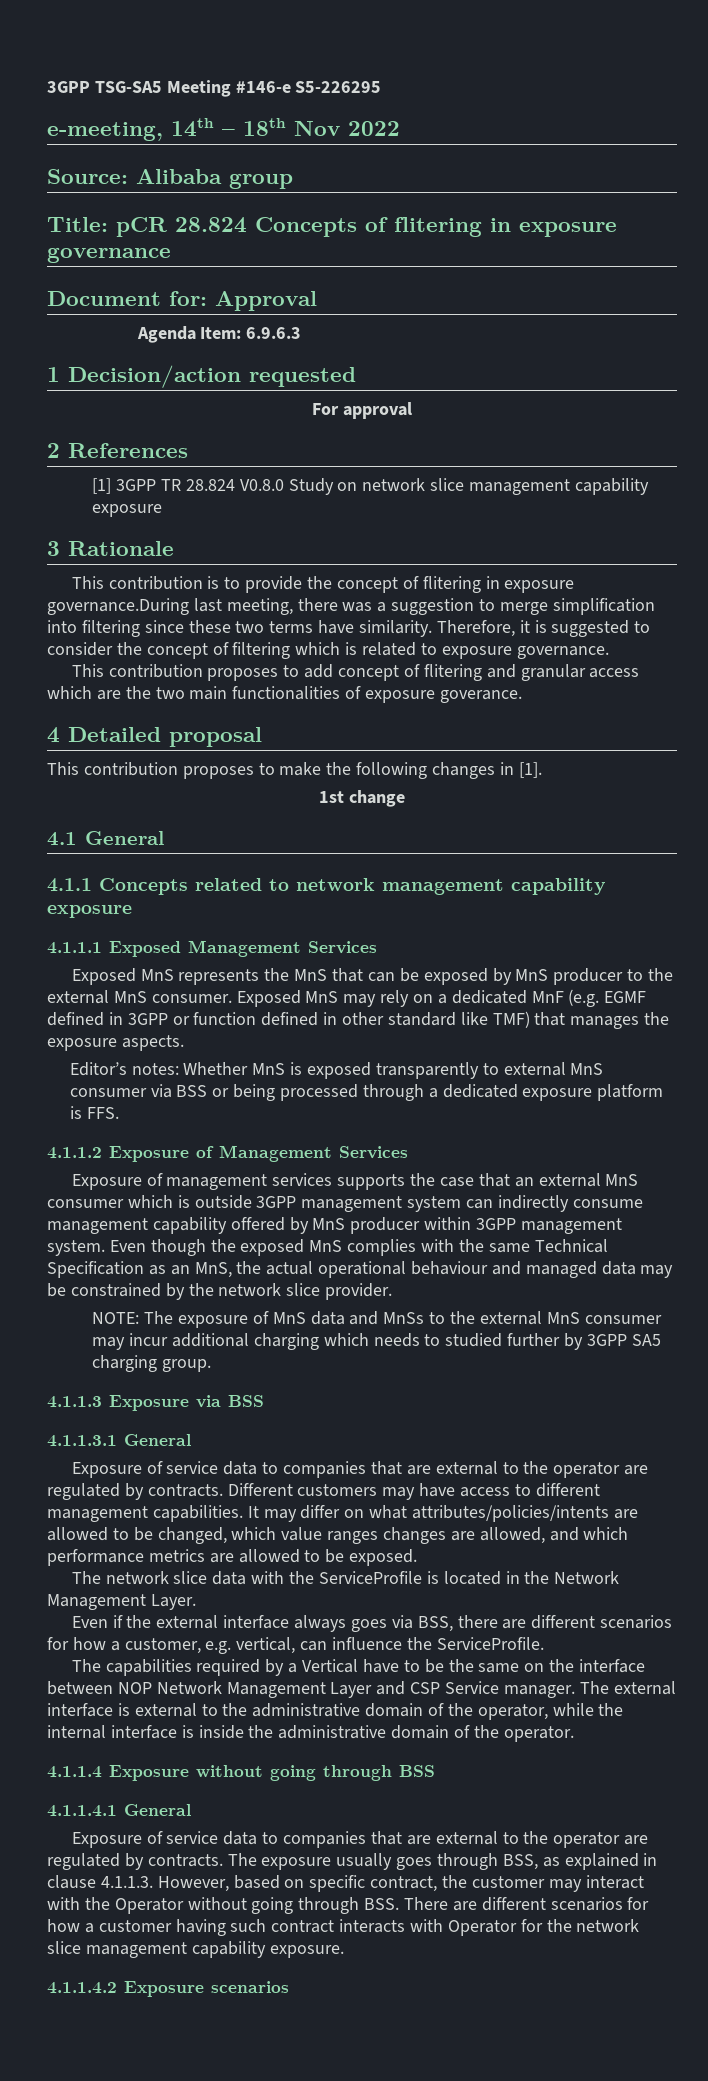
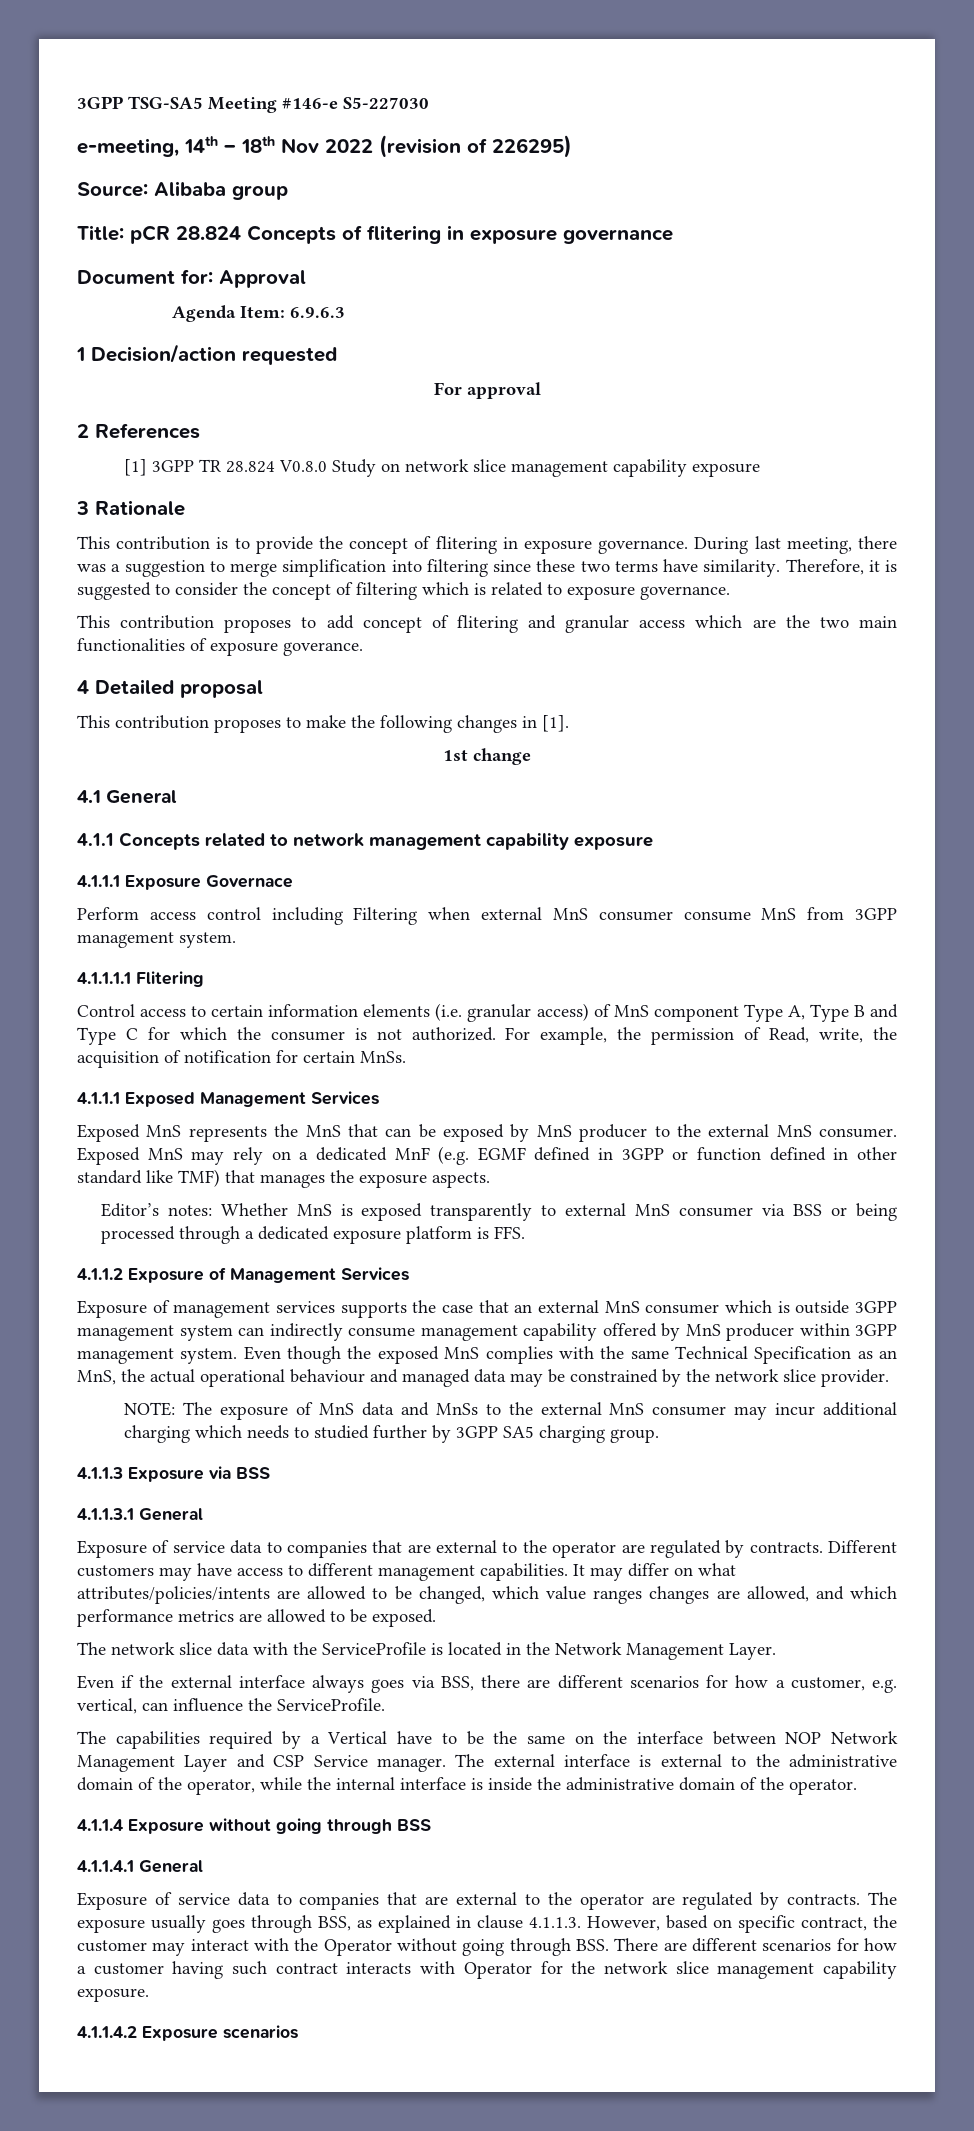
- 3GPP TSG-SA5 Meeting #146-e S5-226295
+ 3GPP TSG-SA5 Meeting #146-e S5-227030
- e-meeting, 14th – 18th Nov 2022
+ e-meeting, 14th – 18th Nov 2022 (revision of 226295)
- This contribution is to provide the concept of flitering in exposure governance.During last meeting, there was a suggestion to merge simplification into filtering since these two terms have similarity.
+ This contribution is to provide the concept of flitering in exposure governance. During last meeting, there was a suggestion to merge simplification into filtering since these two terms have similarity.
+ 4.1.1.1 Exposure Governace
+ Perform access control including Filtering when external MnS consumer consume MnS from 3GPP management system.
+ 4.1.1.1.1 Flitering
+ Control access to certain information elements (i.e. granular access) of MnS component Type A, Type B and Type C for which the consumer is not authorized. For example, the permission of Read, write, the acquisition of notification for certain MnSs.

